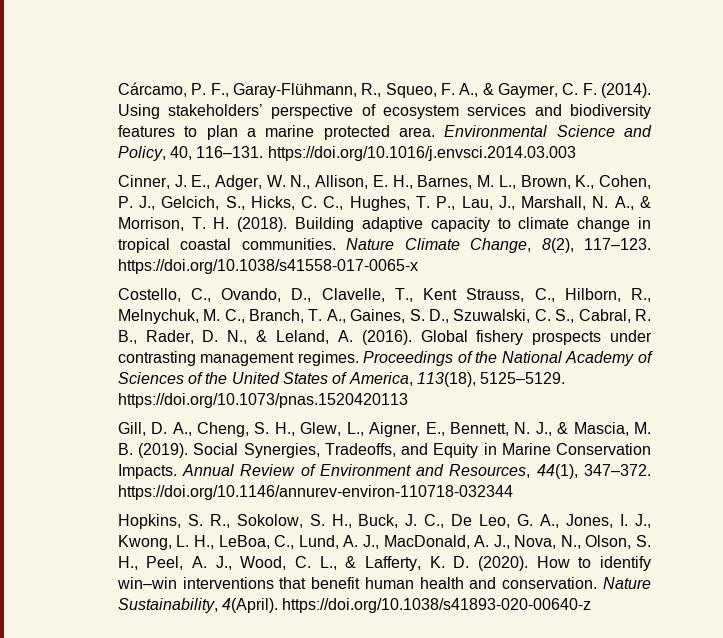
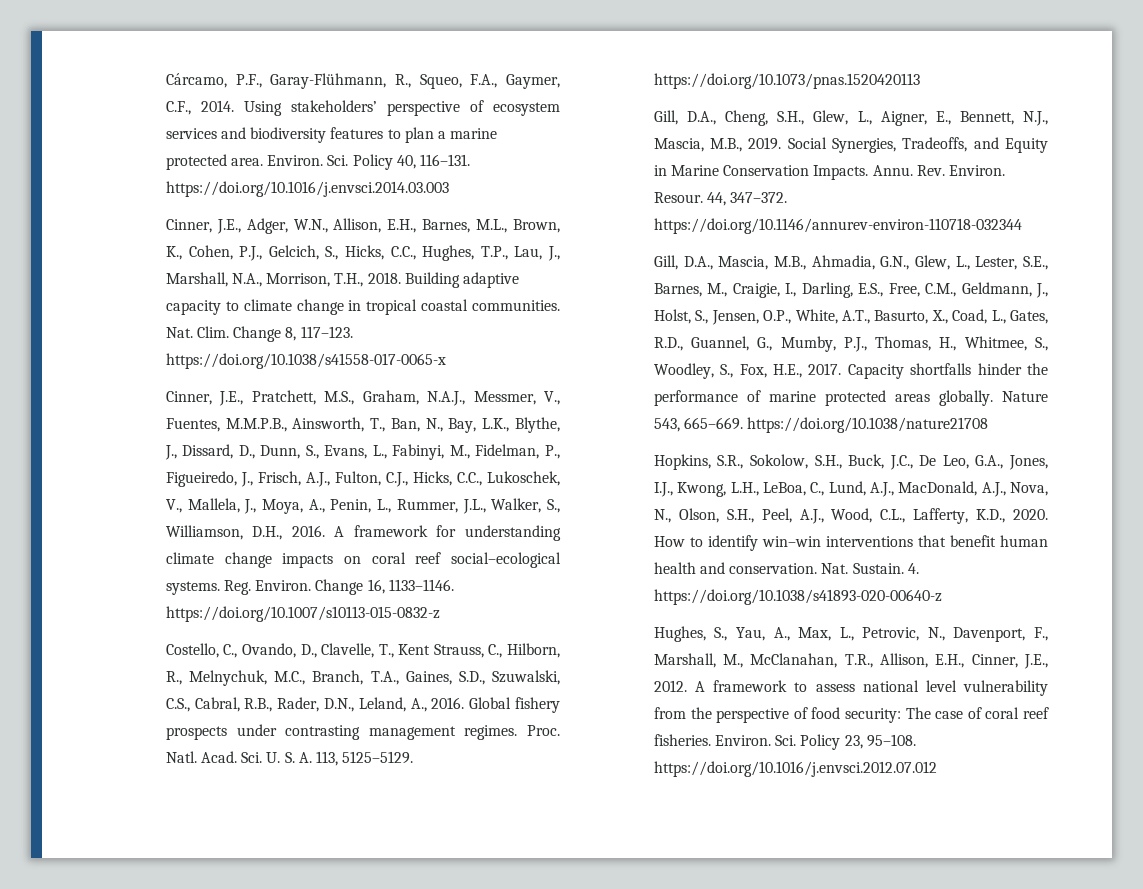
- Cárcamo, P. F., Garay-Flühmann, R., Squeo, F. A., & Gaymer, C. F. (2014).
+ Cárcamo, P.F., Garay-Flühmann, R., Squeo, F.A., Gaymer, C.F., 2014.
- Environmental Science and Policy, 40, 116–131. https://doi.org/10.1016/j.envsci.2014.03.003
+ Environ. Sci. Policy 40, 116–131. https://doi.org/10.1016/j.envsci.2014.03.003
- Cinner, J. E., Adger, W. N., Allison, E. H., Barnes, M. L., Brown, K., Cohen, P. J., Gelcich, S., Hicks, C. C., Hughes, T. P., Lau, J., Marshall, N. A., & Morrison, T. H. (2018).
+ Cinner, J.E., Adger, W.N., Allison, E.H., Barnes, M.L., Brown, K., Cohen, P.J., Gelcich, S., Hicks, C.C., Hughes, T.P., Lau, J., Marshall, N.A., Morrison, T.H., 2018.
- Nature Climate Change, 8(2), 117–123. https://doi.org/10.1038/s41558-017-0065-x
+ Nat. Clim. Change 8, 117–123. https://doi.org/10.1038/s41558-017-0065-x
+ Cinner, J.E., Pratchett, M.S., Graham, N.A.J., Messmer, V., Fuentes, M.M.P.B., Ainsworth, T., Ban, N., Bay, L.K., Blythe, J., Dissard, D., Dunn, S., Evans, L., Fabinyi, M., Fidelman, P., Figueiredo, J., Frisch, A.J., Fulton, C.J., Hicks, C.C., Lukoschek, V., Mallela, J., Moya, A., Penin, L., Rummer, J.L., Walker, S., Williamson, D.H., 2016. A framework for understanding climate change impacts on coral reef social–ecological systems. Reg. Environ. Change 16, 1133–1146. https://doi.org/10.1007/s10113-015-0832-z
- Costello, C., Ovando, D., Clavelle, T., Kent Strauss, C., Hilborn, R., Melnychuk, M. C., Branch, T. A., Gaines, S. D., Szuwalski, C. S., Cabral, R. B., Rader, D. N., & Leland, A. (2016).
+ Costello, C., Ovando, D., Clavelle, T., Kent Strauss, C., Hilborn, R., Melnychuk, M.C., Branch, T.A., Gaines, S.D., Szuwalski, C.S., Cabral, R.B., Rader, D.N., Leland, A., 2016.
- Proceedings of the National Academy of Sciences of the United States of America, 113(18), 5125–5129. https://doi.org/10.1073/pnas.1520420113
- Gill, D. A., Cheng, S. H., Glew, L., Aigner, E., Bennett, N. J., & Mascia, M. B. (2019).
+ Proc. Natl. Acad. Sci. U. S. A. 113, 5125–5129. https://doi.org/10.1073/pnas.1520420113
+ Gill, D.A., Cheng, S.H., Glew, L., Aigner, E., Bennett, N.J., Mascia, M.B., 2019.
- Annual Review of Environment and Resources, 44(1), 347–372. https://doi.org/10.1146/annurev-environ-110718-032344
- Hopkins, S. R., Sokolow, S. H., Buck, J. C., De Leo, G. A., Jones, I. J., Kwong, L. H., LeBoa, C., Lund, A. J., MacDonald, A. J., Nova, N., Olson, S. H., Peel, A. J., Wood, C. L., & Lafferty, K. D. (2020).
+ Annu. Rev. Environ. Resour. 44, 347–372. https://doi.org/10.1146/annurev-environ-110718-032344
+ Gill, D.A., Mascia, M.B., Ahmadia, G.N., Glew, L., Lester, S.E., Barnes, M., Craigie, I., Darling, E.S., Free, C.M., Geldmann, J., Holst, S., Jensen, O.P., White, A.T., Basurto, X., Coad, L., Gates, R.D., Guannel, G., Mumby, P.J., Thomas, H., Whitmee, S., Woodley, S., Fox, H.E., 2017. Capacity shortfalls hinder the performance of marine protected areas globally. Nature 543, 665–669. https://doi.org/10.1038/nature21708
+ Hopkins, S.R., Sokolow, S.H., Buck, J.C., De Leo, G.A., Jones, I.J., Kwong, L.H., LeBoa, C., Lund, A.J., MacDonald, A.J., Nova, N., Olson, S.H., Peel, A.J., Wood, C.L., Lafferty, K.D., 2020.
- Nature Sustainability, 4(April). https://doi.org/10.1038/s41893-020-00640-z
+ Nat. Sustain. 4. https://doi.org/10.1038/s41893-020-00640-z
+ Hughes, S., Yau, A., Max, L., Petrovic, N., Davenport, F., Marshall, M., McClanahan, T.R., Allison, E.H., Cinner, J.E., 2012. A framework to assess national level vulnerability from the perspective of food security: The case of coral reef fisheries. Environ. Sci. Policy 23, 95–108. https://doi.org/10.1016/j.envsci.2012.07.012

